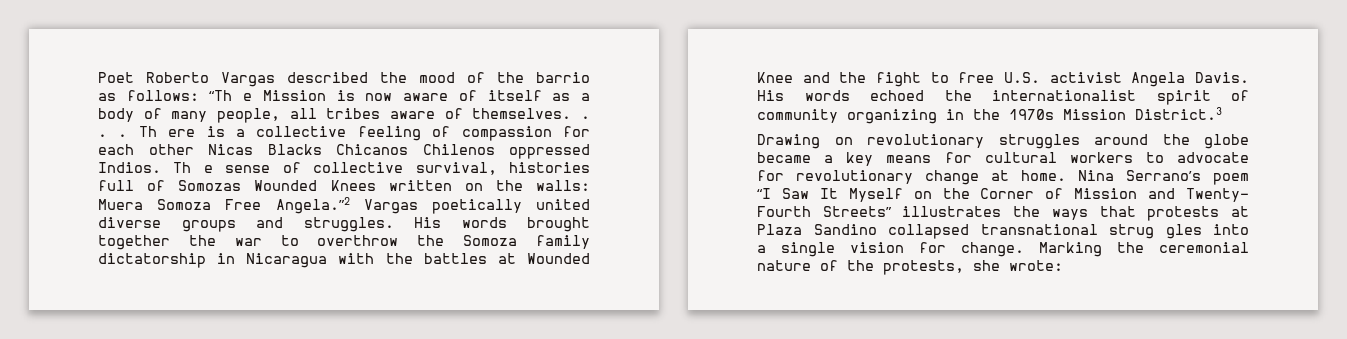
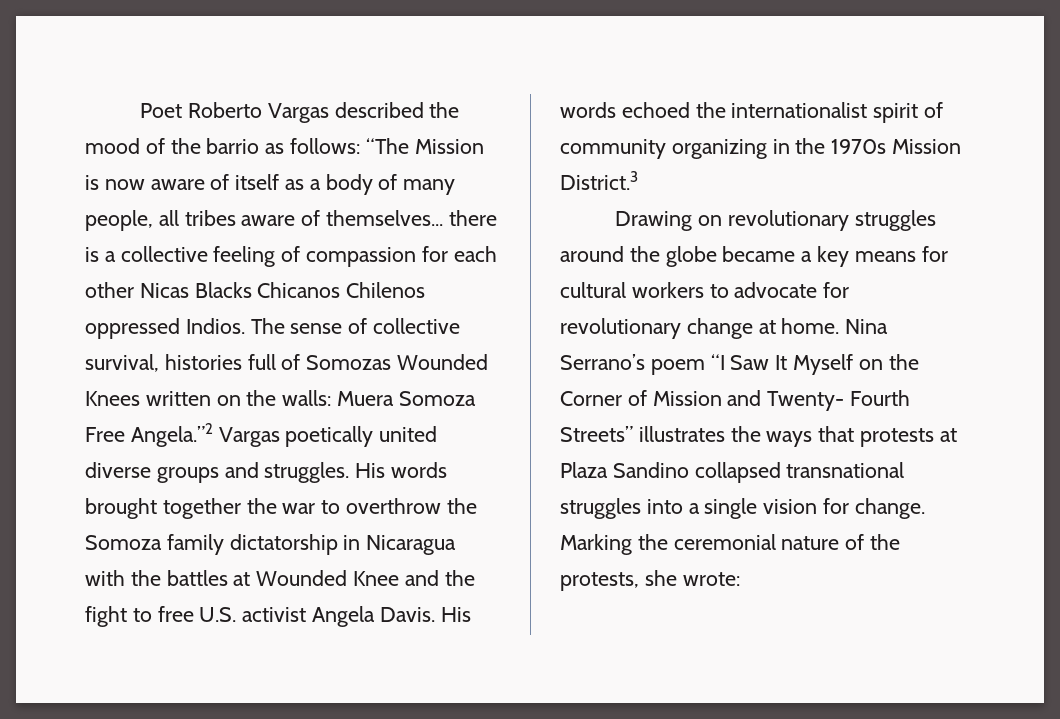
- Poet Roberto Vargas described the mood of the barrio as follows: “Th e Mission is now aware of itself as a body of many people, all tribes aware of themselves. . . . Th ere is a collective feeling of compassion for each other Nicas Blacks Chicanos Chilenos oppressed Indios.
+ Poet Roberto Vargas described the mood of the barrio as follows: “The Mission is now aware of itself as a body of many people, all tribes aware of themselves... there is a collective feeling of compassion for each other Nicas Blacks Chicanos Chilenos oppressed Indios.
- Th e sense of collective survival, histories full of Somozas Wounded Knees written on the walls: Muera Somoza Free Angela.”2 Vargas poetically united diverse groups and struggles.
+ The sense of collective survival, histories full of Somozas Wounded Knees written on the walls: Muera Somoza Free Angela.”2 Vargas poetically united diverse groups and struggles.
- Nina Serrano’s poem “I Saw It Myself on the Corner of Mission and Twenty- Fourth Streets” illustrates the ways that protests at Plaza Sandino collapsed transnational strug gles into a single vision for change.
+ Nina Serrano’s poem “I Saw It Myself on the Corner of Mission and Twenty- Fourth Streets” illustrates the ways that protests at Plaza Sandino collapsed transnational struggles into a single vision for change.

